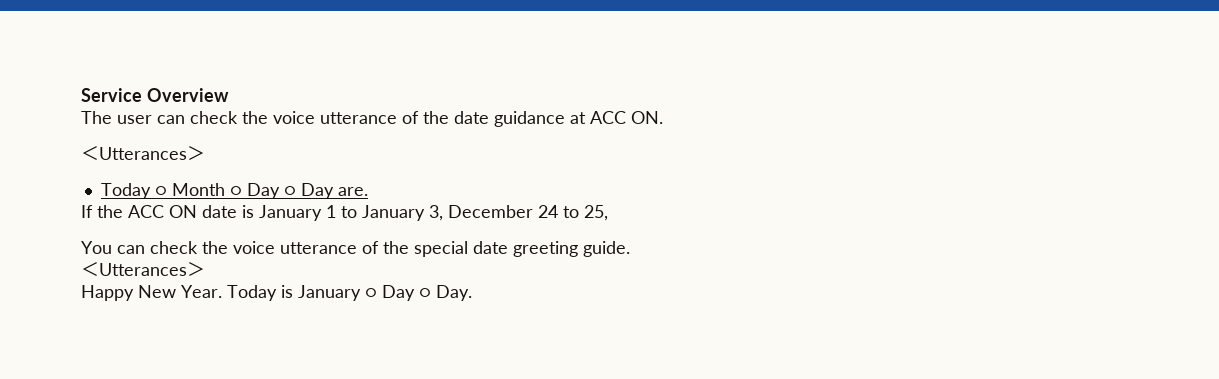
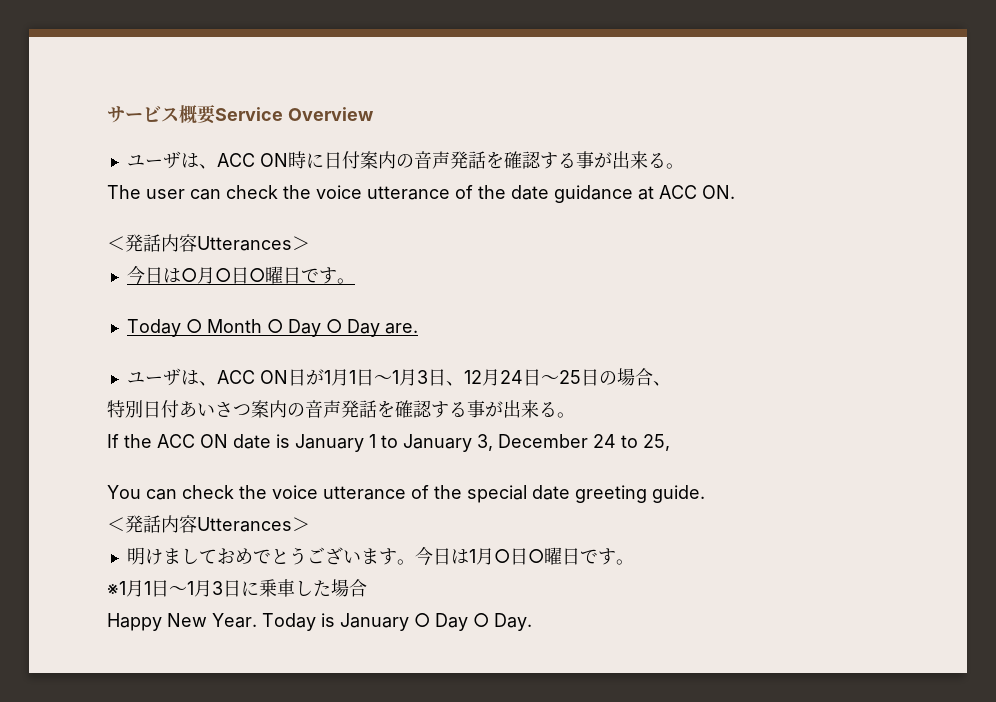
- Service Overview
+ サービス概要Service Overview
+ ユーザは、ACC ON時に日付案内の音声発話を確認する事が出来る。
  The user can check the voice utterance of the date guidance at ACC ON.
- ＜Utterances＞
+ ＜発話内容Utterances＞
+ 今日は○月○日○曜日です。
+ ユーザは、ACC ON日が1月1日～1月3日、12月24日～25日の場合、
+ 特別日付あいさつ案内の音声発話を確認する事が出来る。
  You can check the voice utterance of the special date greeting guide.
- ＜Utterances＞
+ ＜発話内容Utterances＞
+ 明けましておめでとうございます。今日は1月○日○曜日です。
+ ※1月1日～1月3日に乗車した場合

